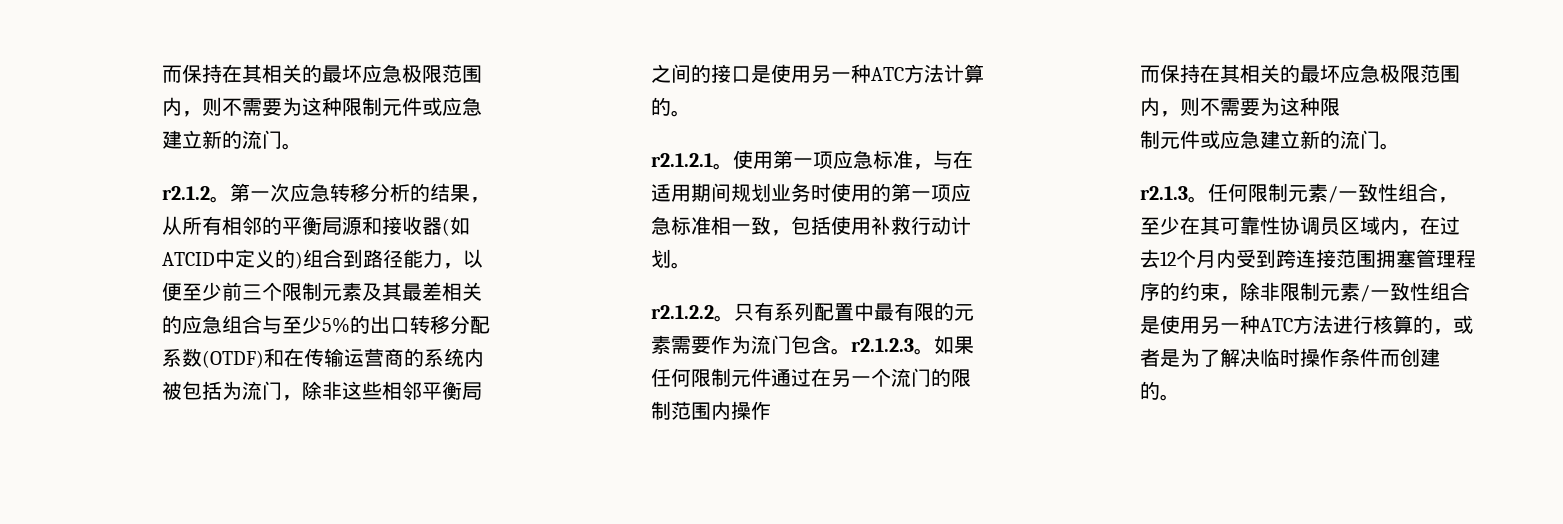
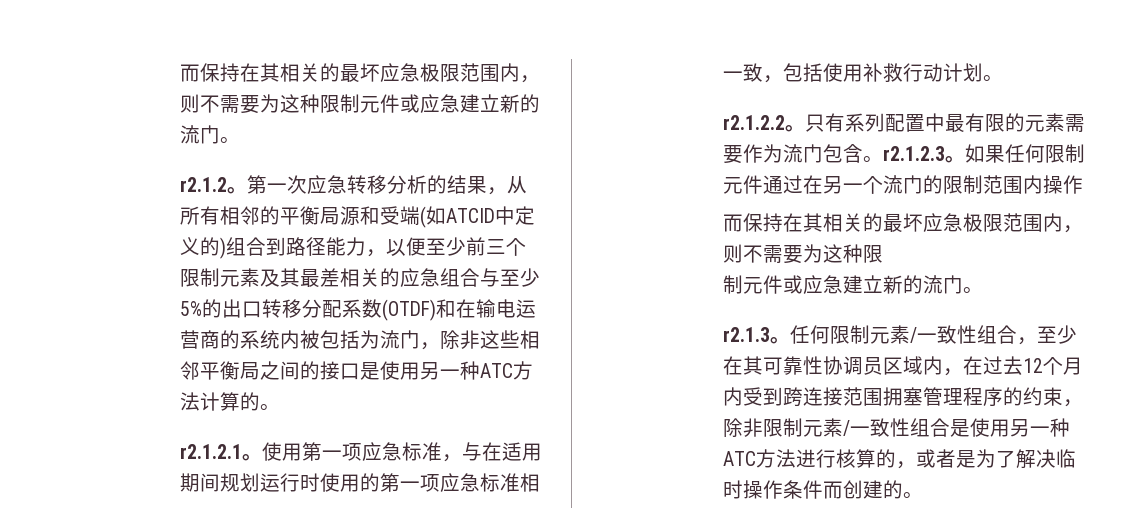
- 第一次应急转移分析的结果，从所有相邻的平衡局源和接收器(如ATCID中定义的)组合到路径能力，以便至少前三个限制元素及其最差相关的应急组合与至少5%的出口转移分配系数(OTDF)和在传输运营商的系统内被包括为流门，除非这些相邻平衡局之间的接口是使用另一种ATC方法计算的。
+ 第一次应急转移分析的结果，从所有相邻的平衡局源和受端(如ATCID中定义的)组合到路径能力，以便至少前三个限制元素及其最差相关的应急组合与至少5%的出口转移分配系数(OTDF)和在输电运营商的系统内被包括为流门，除非这些相邻平衡局之间的接口是使用另一种ATC方法计算的。
- 使用第一项应急标准，与在适用期间规划业务时使用的第一项应急标准相一致，包括使用补救行动计划。
+ 使用第一项应急标准，与在适用期间规划运行时使用的第一项应急标准相一致，包括使用补救行动计划。

